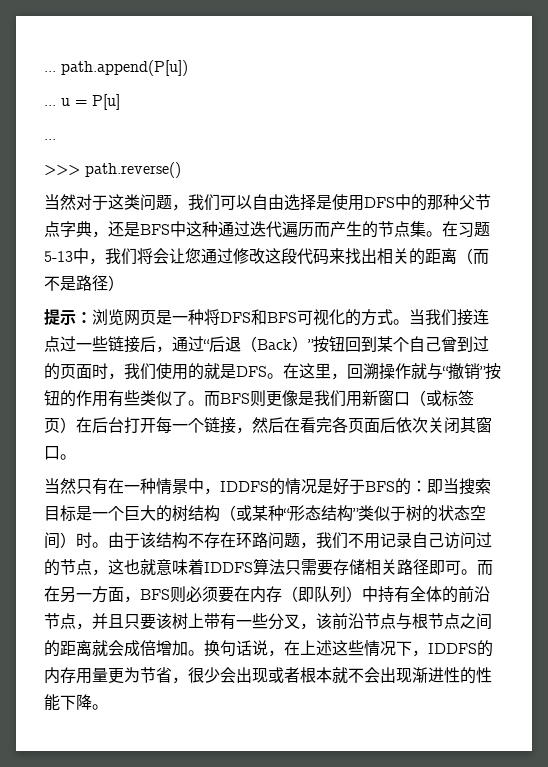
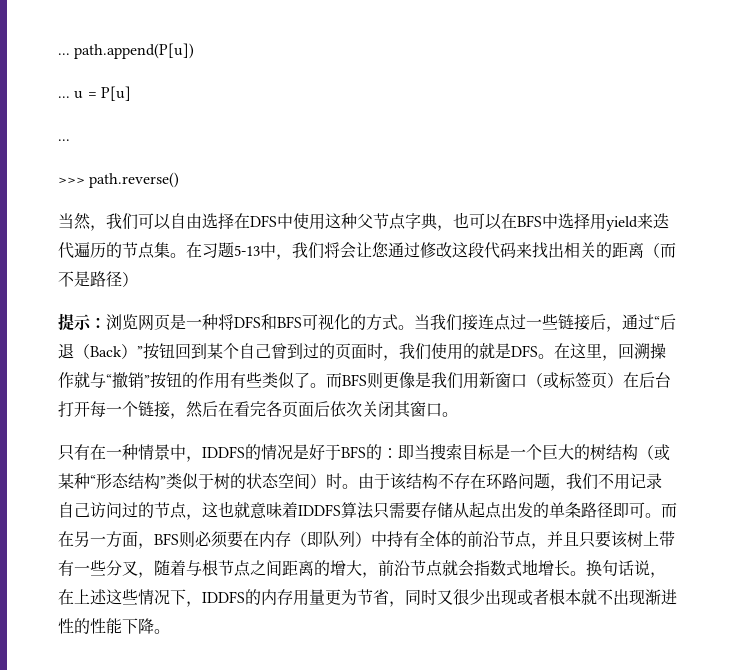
- 当然对于这类问题，我们可以自由选择是使用DFS中的那种父节点字典，还是BFS中这种通过迭代遍历而产生的节点集。
+ 当然，我们可以自由选择在DFS中使用这种父节点字典，也可以在BFS中选择用yield来迭代遍历的节点集。
- 当然只有在一种情景中，IDDFS的情况是好于BFS的：即当搜索目标是一个巨大的树结构（或某种“形态结构”类似于树的状态空间）时。
+ 只有在一种情景中，IDDFS的情况是好于BFS的：即当搜索目标是一个巨大的树结构（或某种“形态结构”类似于树的状态空间）时。
- 由于该结构不存在环路问题，我们不用记录自己访问过的节点，这也就意味着IDDFS算法只需要存储相关路径即可。
+ 由于该结构不存在环路问题，我们不用记录自己访问过的节点，这也就意味着IDDFS算法只需要存储从起点出发的单条路径即可。
- 而在另一方面，BFS则必须要在内存（即队列）中持有全体的前沿节点，并且只要该树上带有一些分叉，该前沿节点与根节点之间的距离就会成倍增加。
+ 而在另一方面，BFS则必须要在内存（即队列）中持有全体的前沿节点，并且只要该树上带有一些分叉，随着与根节点之间距离的增大，前沿节点就会指数式地增长。
- 换句话说，在上述这些情况下，IDDFS的内存用量更为节省，很少会出现或者根本就不会出现渐进性的性能下降。
+ 换句话说，在上述这些情况下，IDDFS的内存用量更为节省，同时又很少出现或者根本就不出现渐进性的性能下降。

